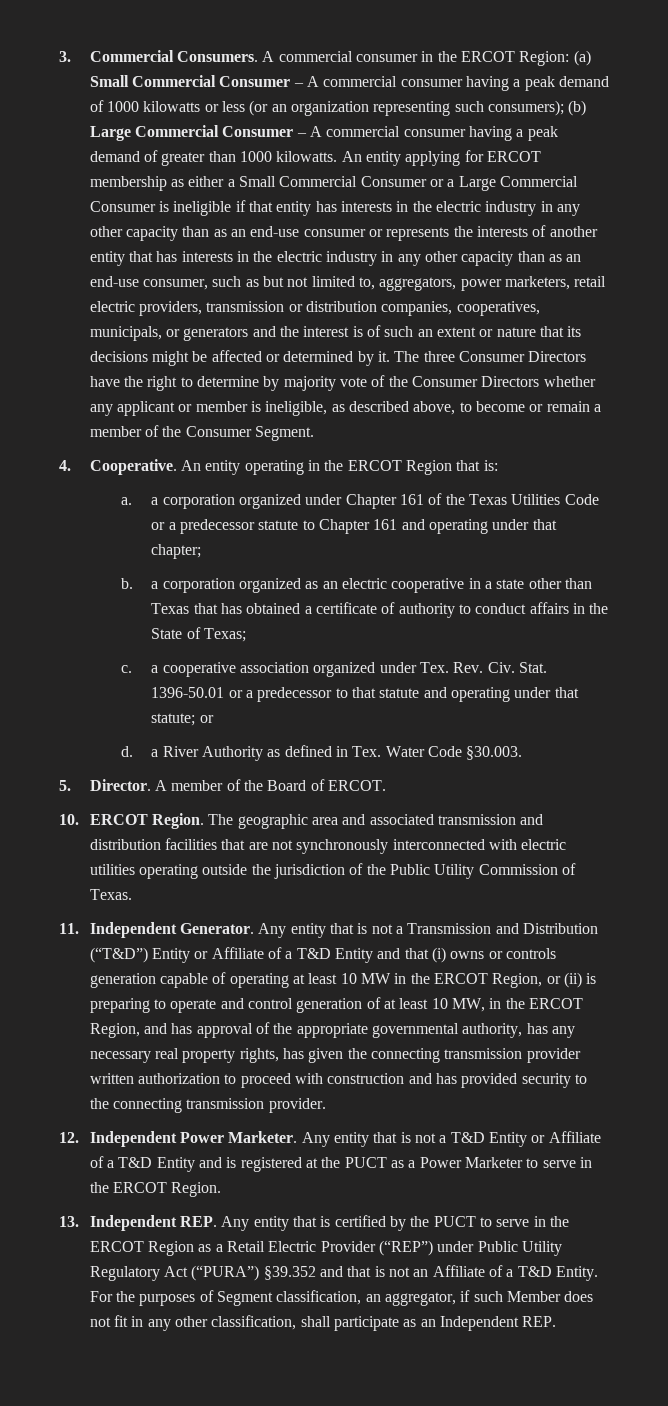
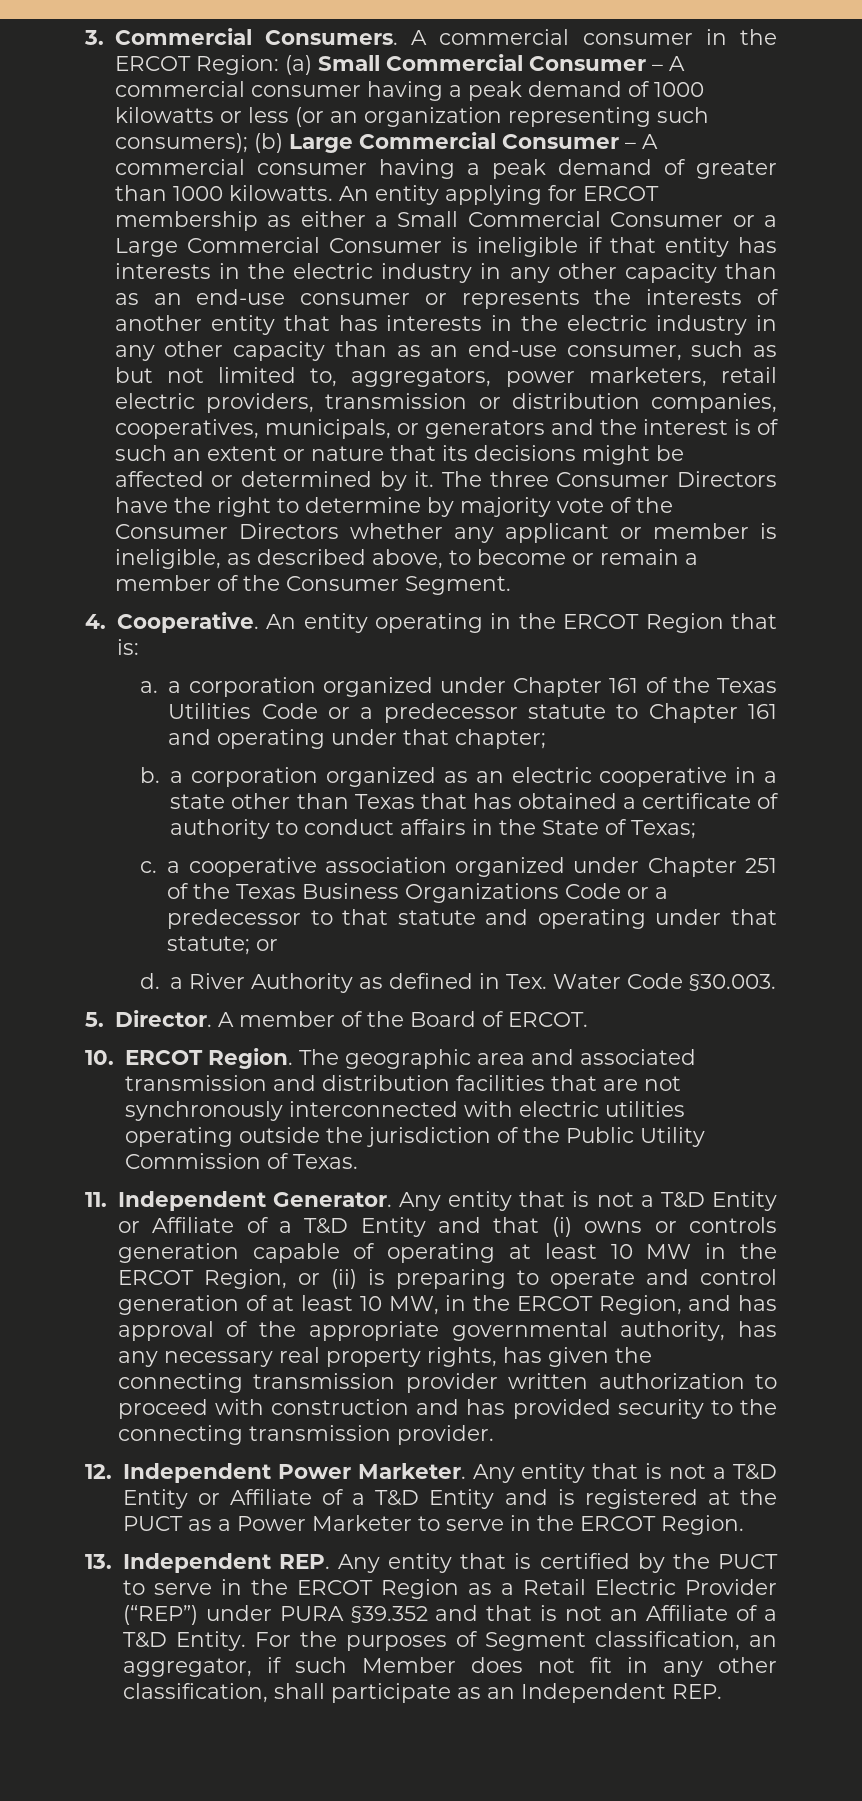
- c. a cooperative association organized under Tex. Rev. Civ. Stat. 1396-50.01 or a predecessor to that statute and operating under that statute; or
+ c. a cooperative association organized under Chapter 251 of the Texas Business Organizations Code or a predecessor to that statute and operating under that statute; or
- Any entity that is not a Transmission and Distribution (“T&D”) Entity or Affiliate of a T&D Entity and that (i) owns or controls generation capable of operating at least 10 MW in the ERCOT Region, or (ii) is preparing to operate and control generation of at least 10 MW, in the ERCOT Region, and has approval of the appropriate governmental authority, has any necessary real property rights, has given the connecting transmission provider written authorization to proceed with construction and has provided security to the connecting transmission provider.
+ Any entity that is not a T&D Entity or Affiliate of a T&D Entity and that (i) owns or controls generation capable of operating at least 10 MW in the ERCOT Region, or (ii) is preparing to operate and control generation of at least 10 MW, in the ERCOT Region, and has approval of the appropriate governmental authority, has any necessary real property rights, has given the connecting transmission provider written authorization to proceed with construction and has provided security to the connecting transmission provider.
- 13. Independent REP. Any entity that is certified by the PUCT to serve in the ERCOT Region as a Retail Electric Provider (“REP”) under Public Utility Regulatory Act (“PURA”) §39.352 and that is not an Affiliate of a T&D Entity.
+ 13. Independent REP. Any entity that is certified by the PUCT to serve in the ERCOT Region as a Retail Electric Provider (“REP”) under PURA §39.352 and that is not an Affiliate of a T&D Entity.

